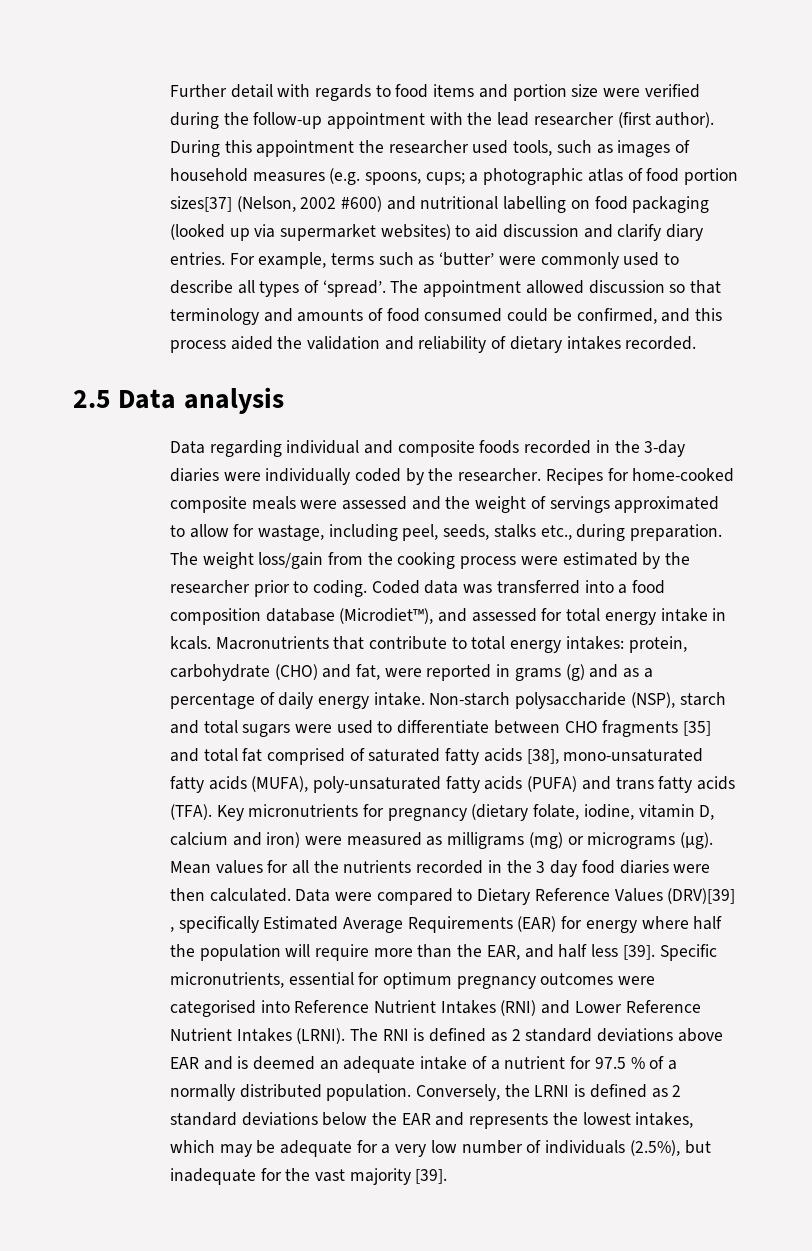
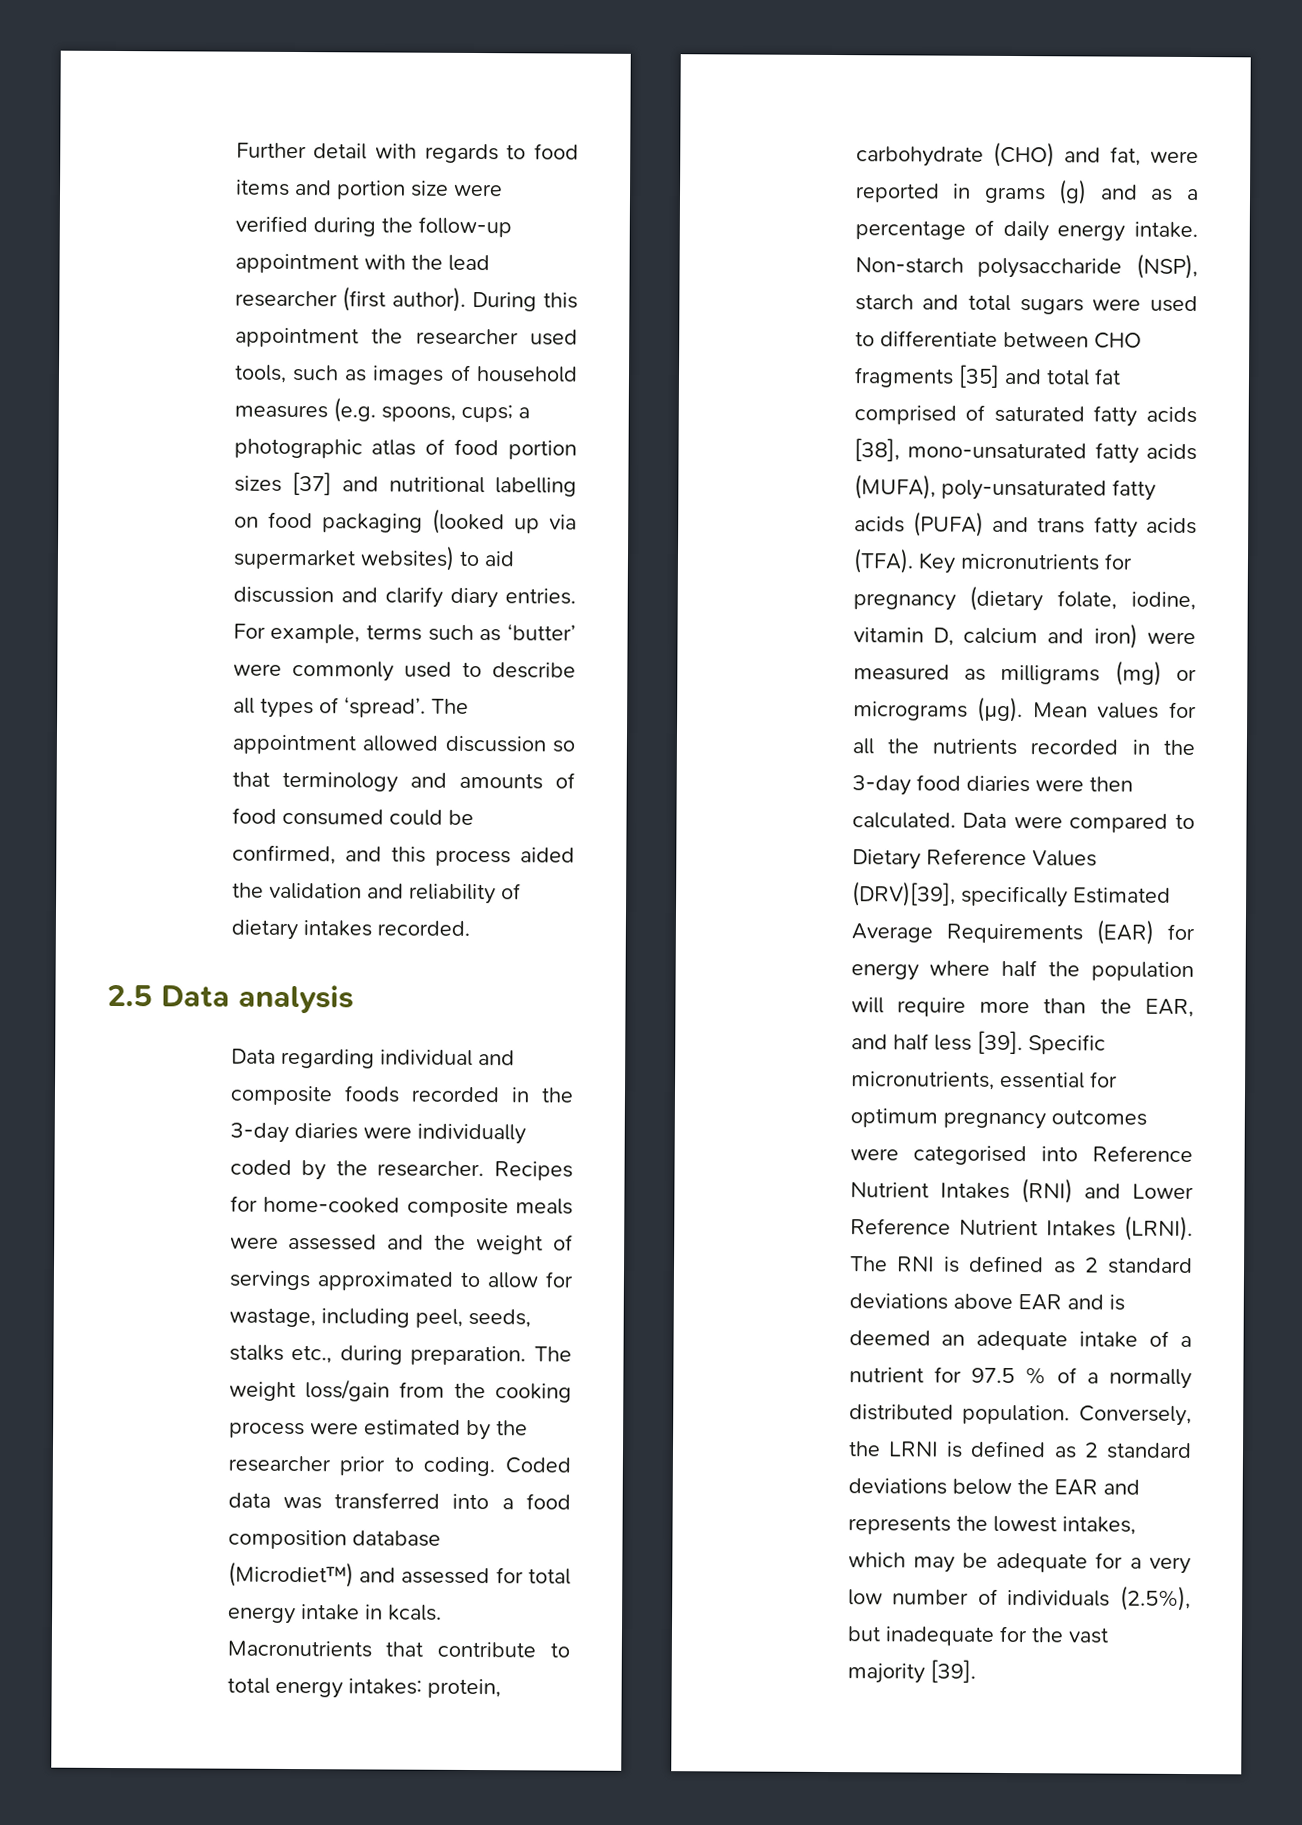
- During this appointment the researcher used tools, such as images of household measures (e.g. spoons, cups; a photographic atlas of food portion sizes[37] (Nelson, 2002 #600) and nutritional labelling on food packaging (looked up via supermarket websites) to aid discussion and clarify diary entries.
+ During this appointment the researcher used tools, such as images of household measures (e.g. spoons, cups; a photographic atlas of food portion sizes [37] and nutritional labelling on food packaging (looked up via supermarket websites) to aid discussion and clarify diary entries.
- Coded data was transferred into a food composition database (Microdiet™), and assessed for total energy intake in kcals.
+ Coded data was transferred into a food composition database (Microdiet™) and assessed for total energy intake in kcals.
- Mean values for all the nutrients recorded in the 3 day food diaries were then calculated.
+ Mean values for all the nutrients recorded in the 3-day food diaries were then calculated.
- Data were compared to Dietary Reference Values (DRV)[39] , specifically Estimated Average Requirements (EAR) for energy where half the population will require more than the EAR, and half less [39].
+ Data were compared to Dietary Reference Values (DRV)[39], specifically Estimated Average Requirements (EAR) for energy where half the population will require more than the EAR, and half less [39].

